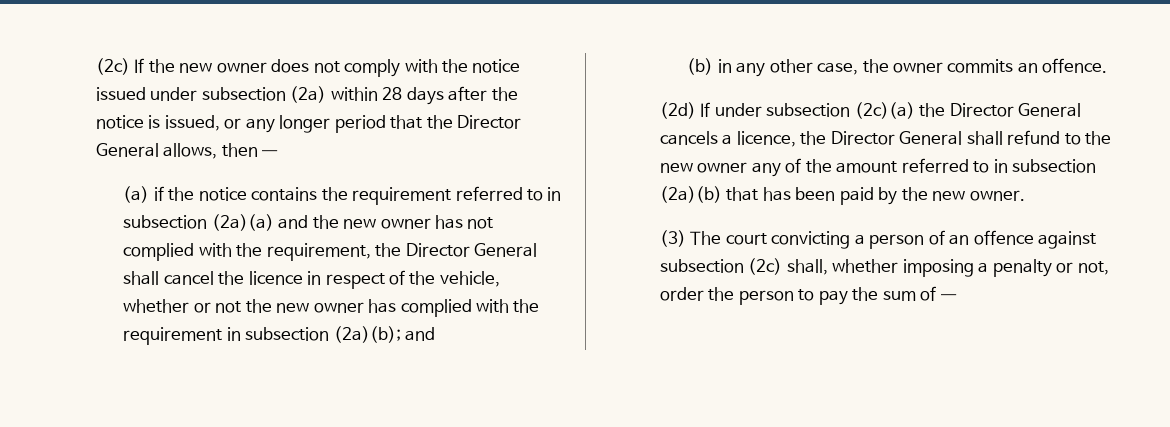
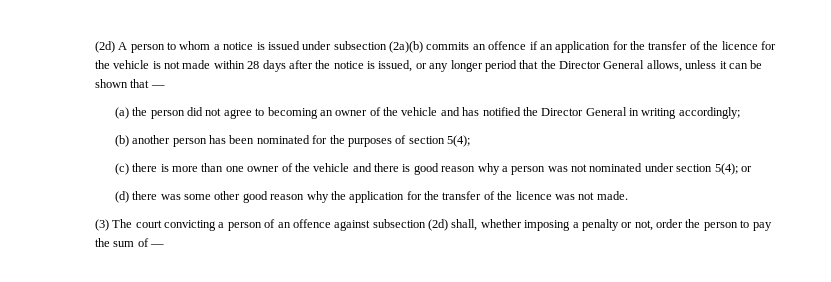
- (2c) If the new owner does not comply with the notice issued under subsection (2a) within 28 days after the notice is issued, or any longer period that the Director General allows, then —
- (a) if the notice contains the requirement referred to in subsection (2a)(a) and the new owner has not complied with the requirement, the Director General shall cancel the licence in respect of the vehicle, whether or not the new owner has complied with the requirement in subsection (2a)(b); and
- (b) in any other case, the owner commits an offence.
- (2d) If under subsection (2c)(a) the Director General cancels a licence, the Director General shall refund to the new owner any of the amount referred to in subsection (2a)(b) that has been paid by the new owner.
+ (2d) A person to whom a notice is issued under subsection (2a)(b) commits an offence if an application for the transfer of the licence for the vehicle is not made within 28 days after the notice is issued, or any longer period that the Director General allows, unless it can be shown that —
+ (a) the person did not agree to becoming an owner of the vehicle and has notified the Director General in writing accordingly;
+ (b) another person has been nominated for the purposes of section 5(4);
+ (c) there is more than one owner of the vehicle and there is good reason why a person was not nominated under section 5(4); or
+ (d) there was some other good reason why the application for the transfer of the licence was not made.
- (3) The court convicting a person of an offence against subsection (2c) shall, whether imposing a penalty or not, order the person to pay the sum of —
+ (3) The court convicting a person of an offence against subsection (2d) shall, whether imposing a penalty or not, order the person to pay the sum of —

